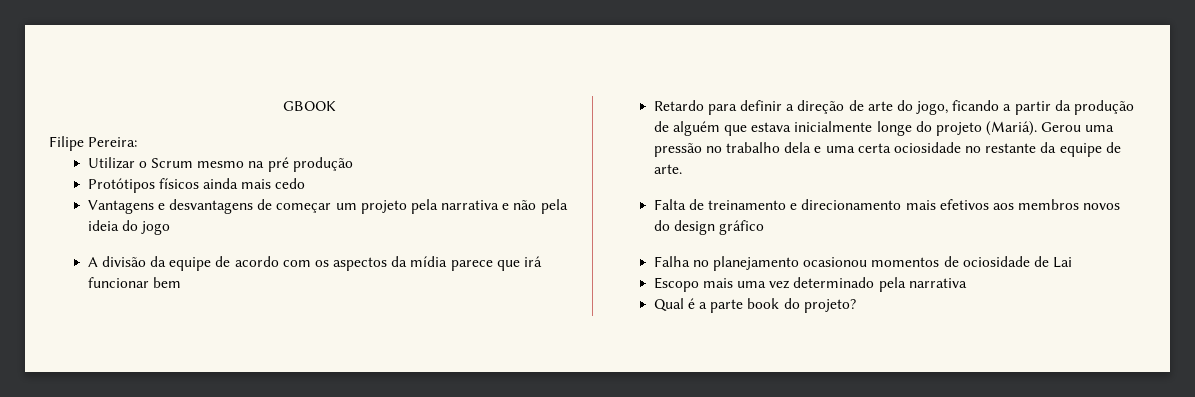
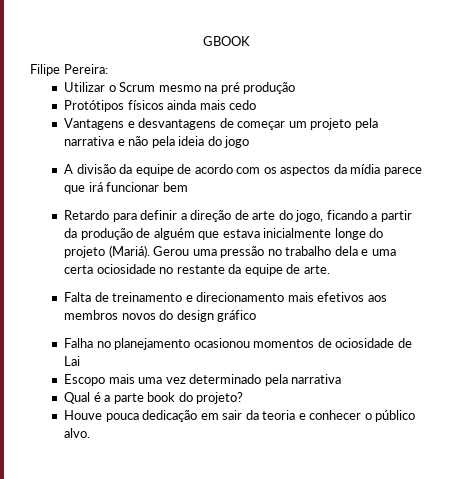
+ Houve pouca dedicação em sair da teoria e conhecer o público alvo.

